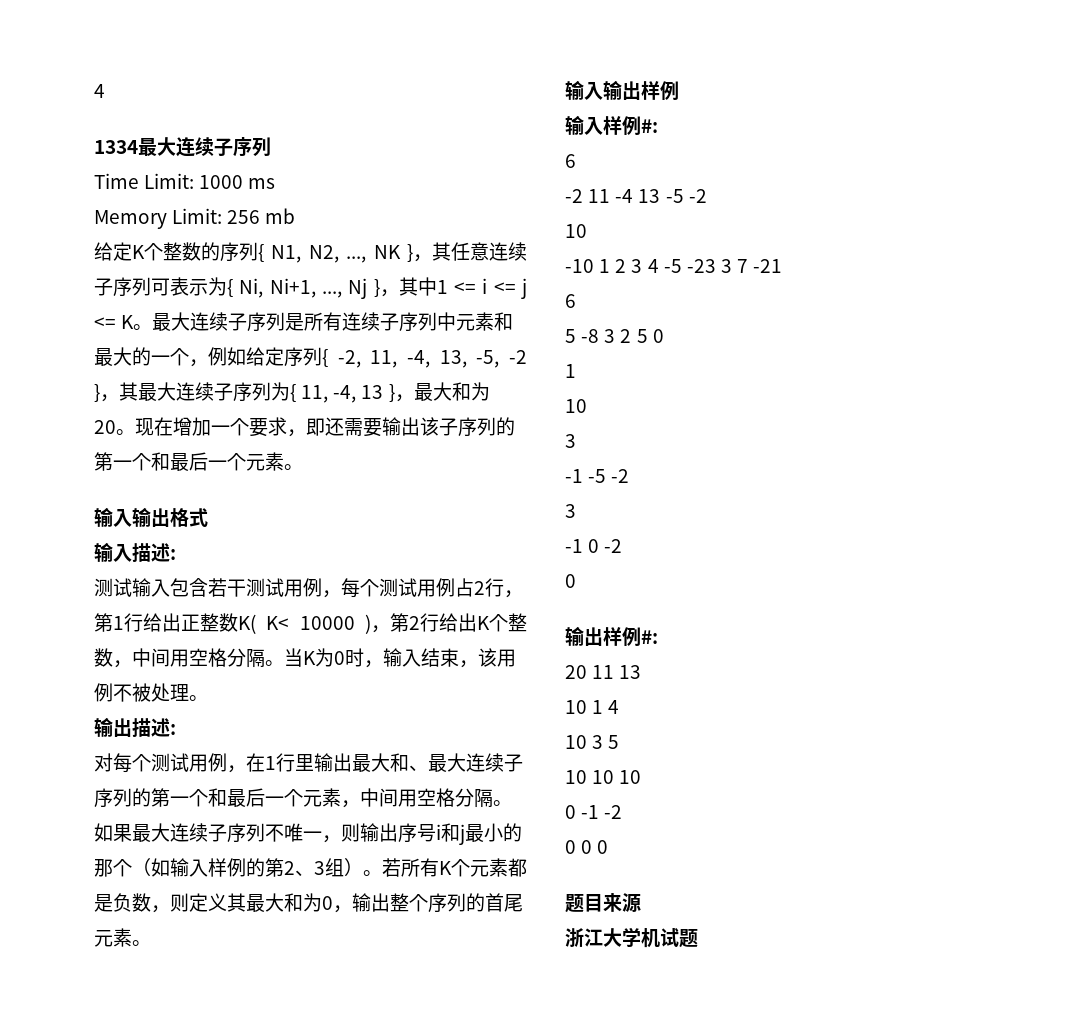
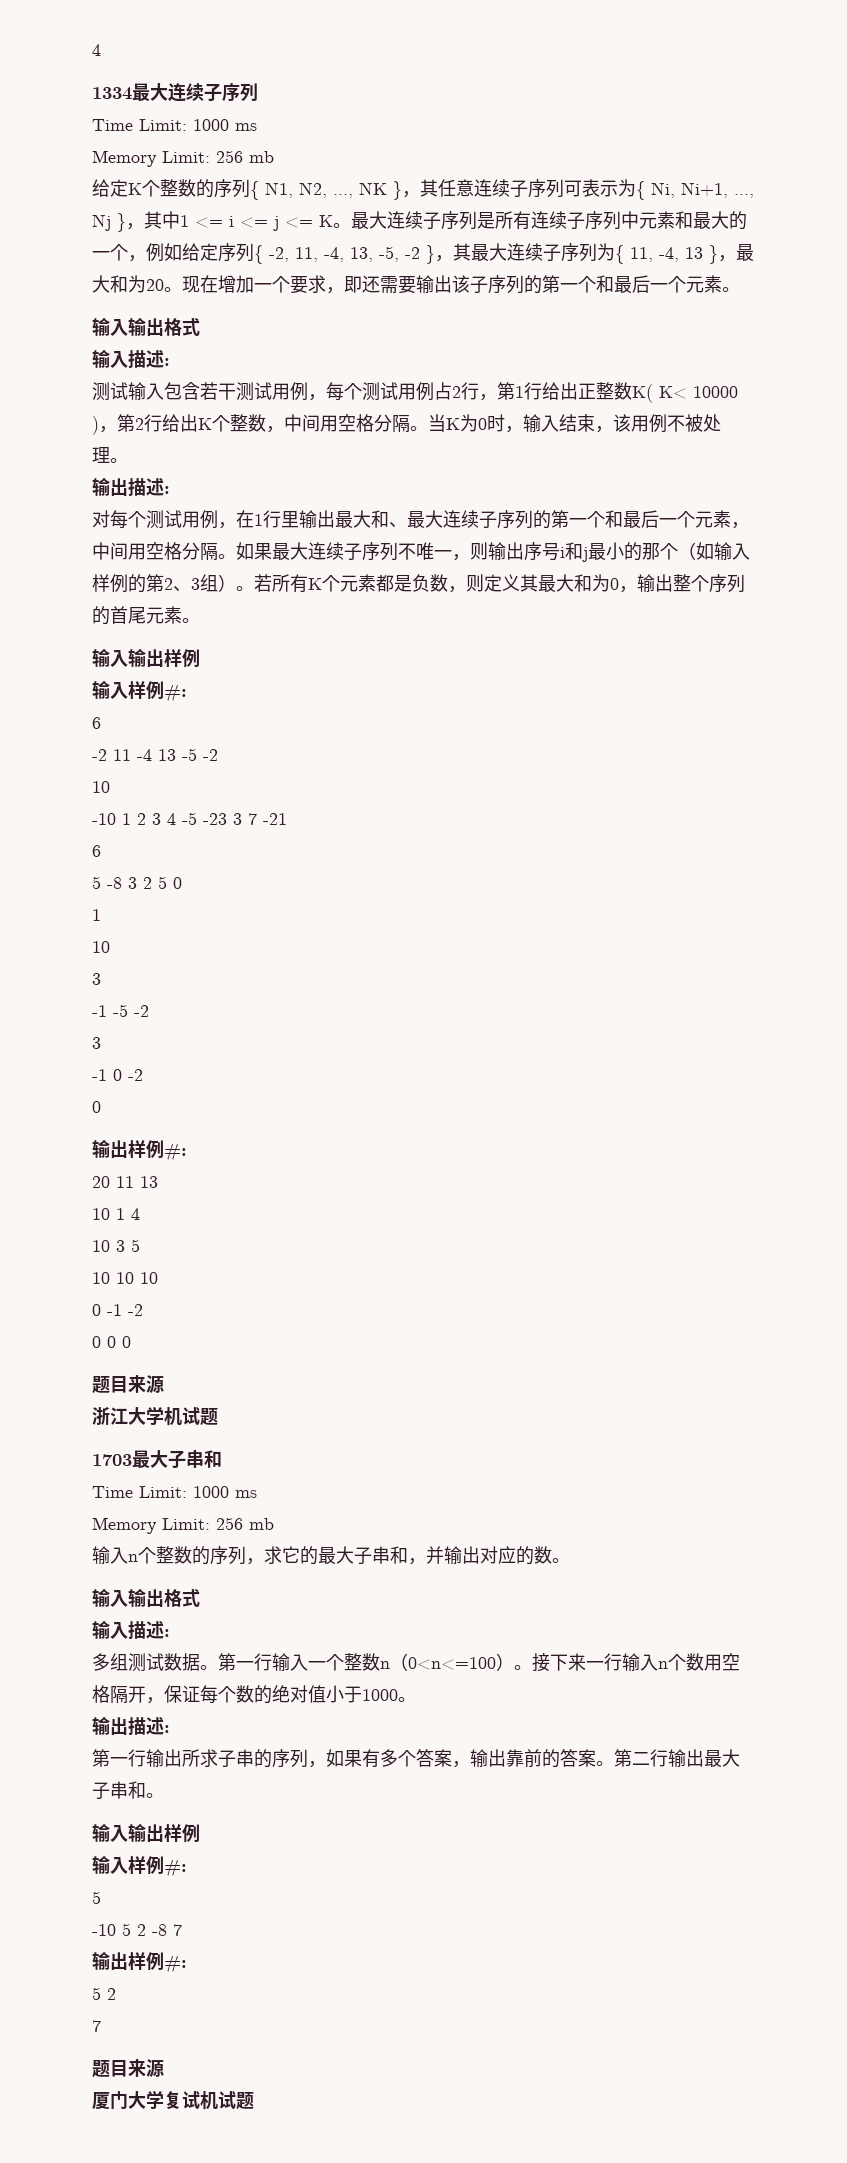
+ 1703最大子串和
+ Time Limit: 1000 ms
+ Memory Limit: 256 mb
+ 输入n个整数的序列，求它的最大子串和，并输出对应的数。
+ 输入输出格式
+ 输入描述:
+ 多组测试数据。第一行输入一个整数n（0<n<=100）。接下来一行输入n个数用空格隔开，保证每个数的绝对值小于1000。
+ 输出描述:
+ 第一行输出所求子串的序列，如果有多个答案，输出靠前的答案。第二行输出最大子串和。
+ 输入输出样例
+ 输入样例#:
+ 5
+ -10 5 2 -8 7
+ 输出样例#:
+ 5 2
+ 7
+ 题目来源
+ 厦门大学复试机试题

